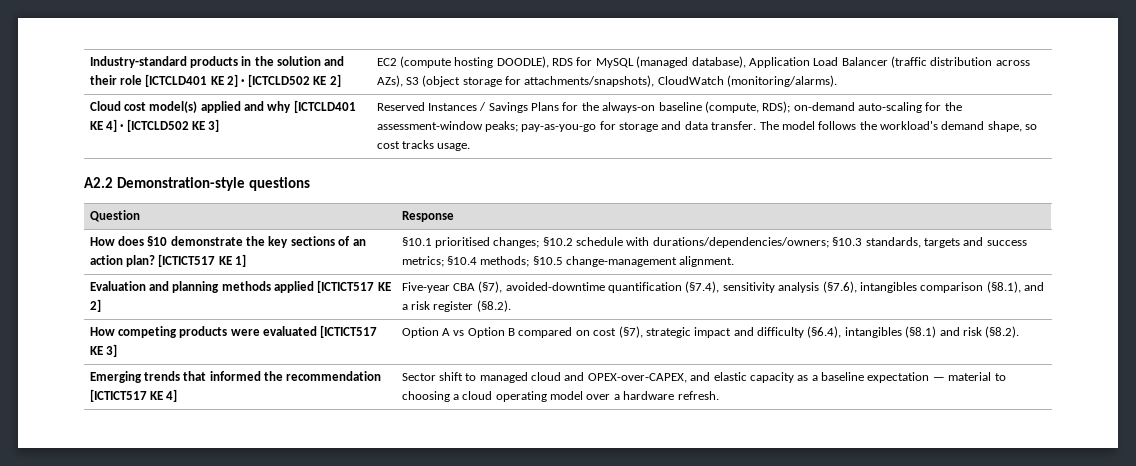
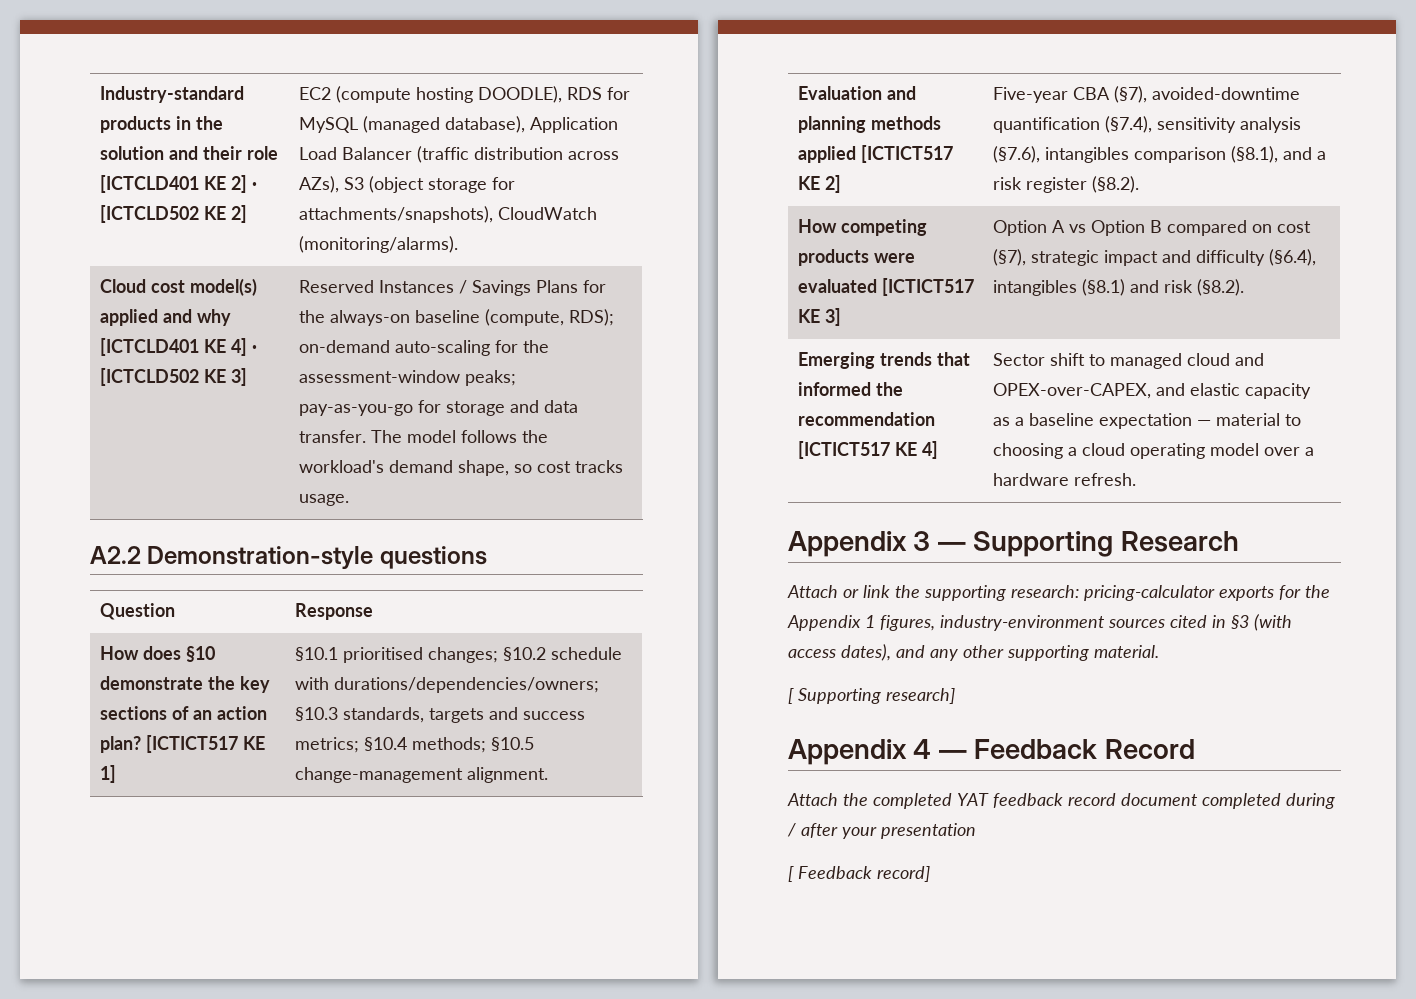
+ Appendix 3 — Supporting Research
+ Attach or link the supporting research: pricing-calculator exports for the Appendix 1 figures, industry-environment sources cited in §3 (with access dates), and any other supporting material.
+ [ Supporting research]
+ Appendix 4 — Feedback Record
+ Attach the completed YAT feedback record document completed during / after your presentation
+ [ Feedback record]

